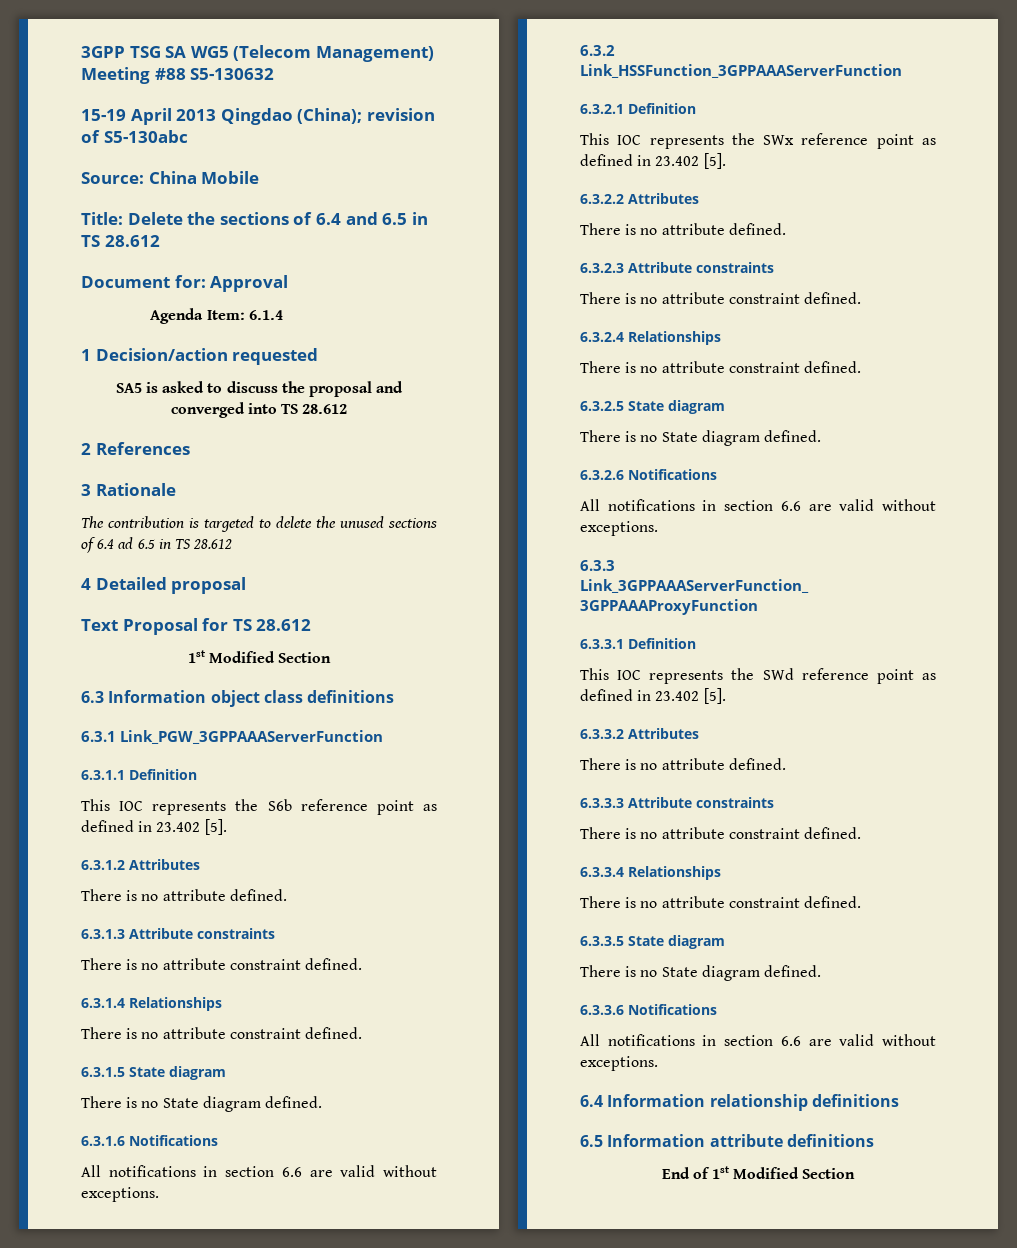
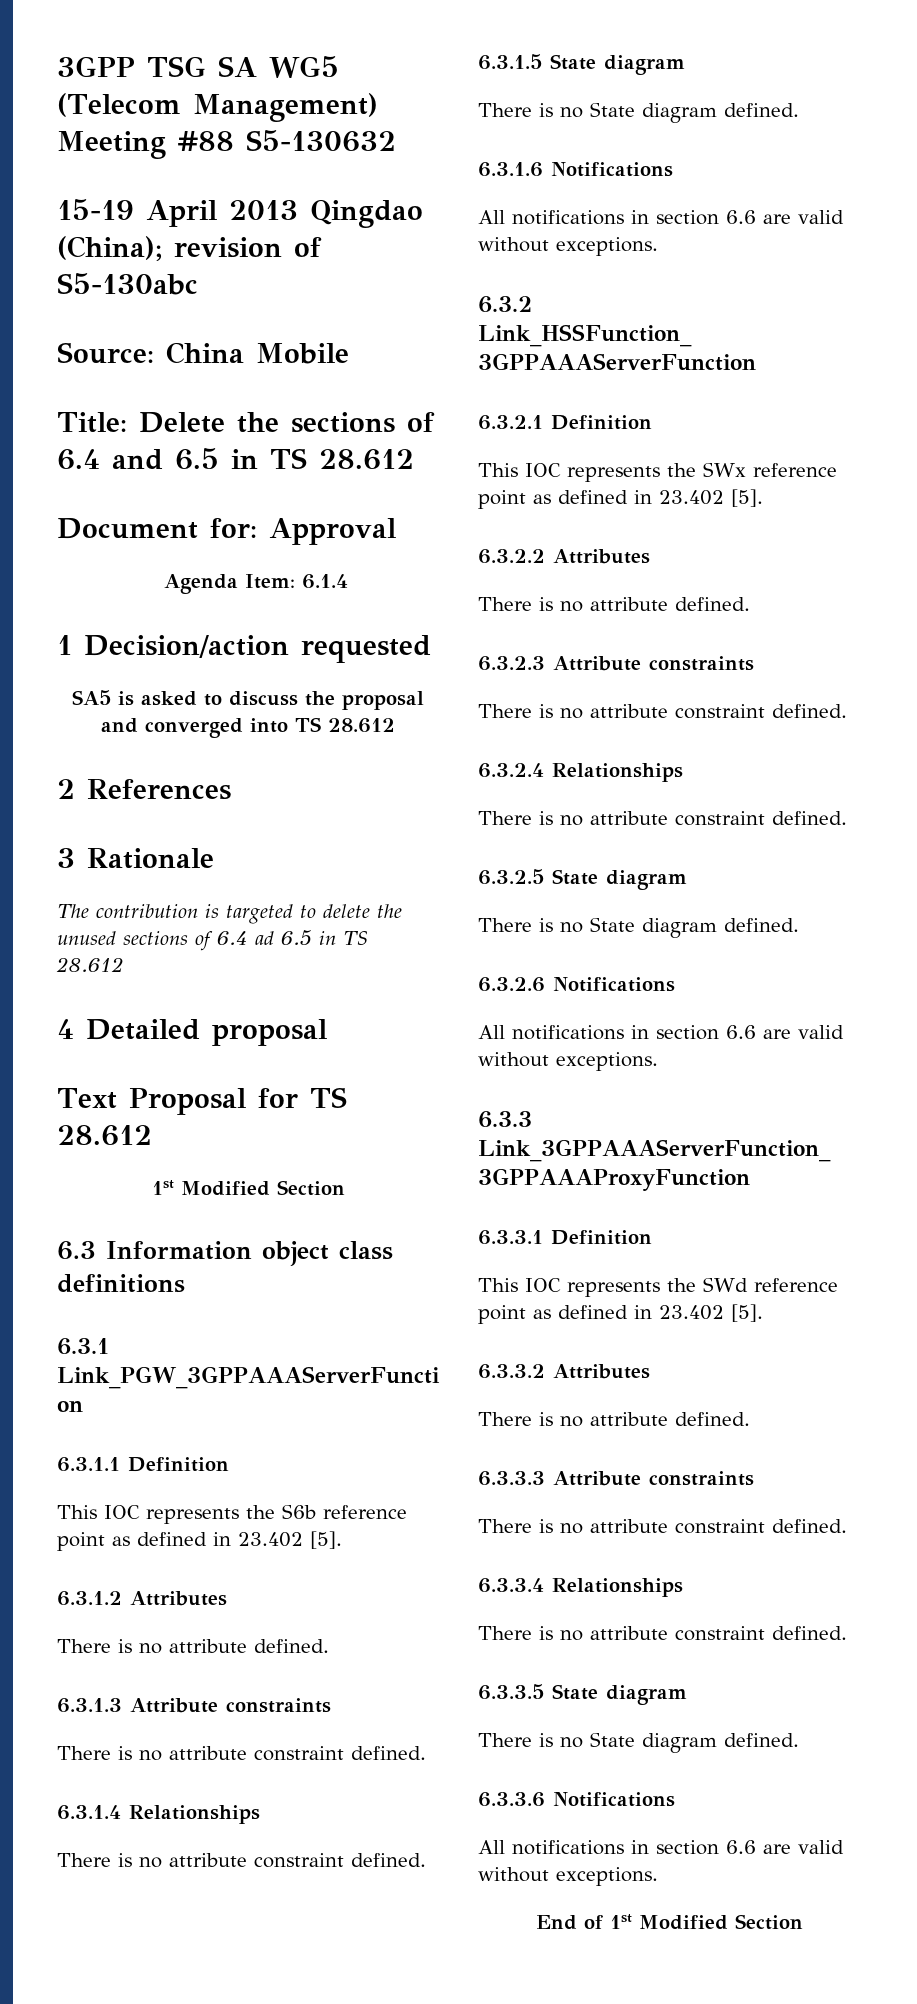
- 6.4 Information relationship definitions
- 6.5 Information attribute definitions

